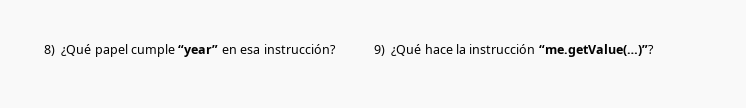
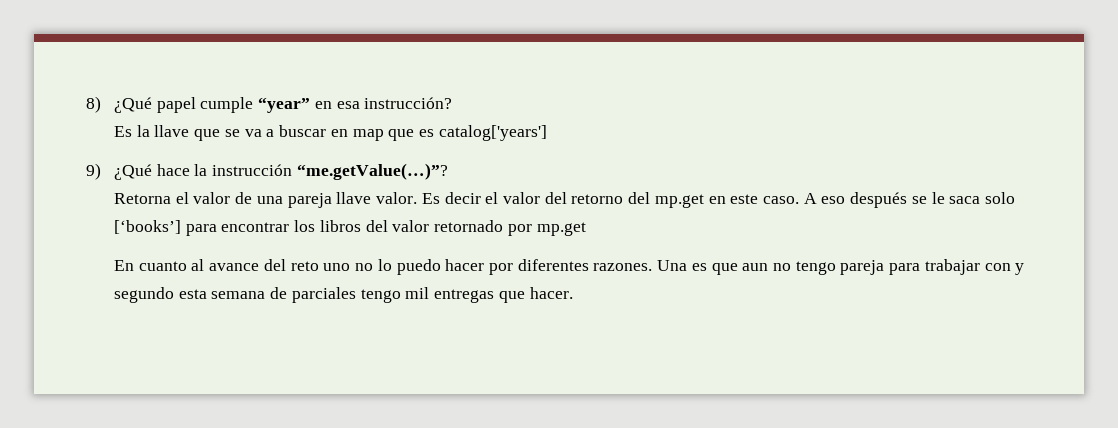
+ Es la llave que se va a buscar en map que es catalog['years']
+ Retorna el valor de una pareja llave valor. Es decir el valor del retorno del mp.get en este caso. A eso después se le saca solo [‘books’] para encontrar los libros del valor retornado por mp.get
+ En cuanto al avance del reto uno no lo puedo hacer por diferentes razones. Una es que aun no tengo pareja para trabajar con y segundo esta semana de parciales tengo mil entregas que hacer.

